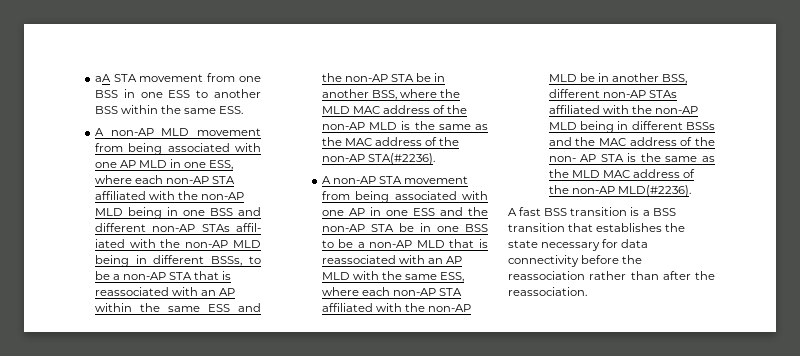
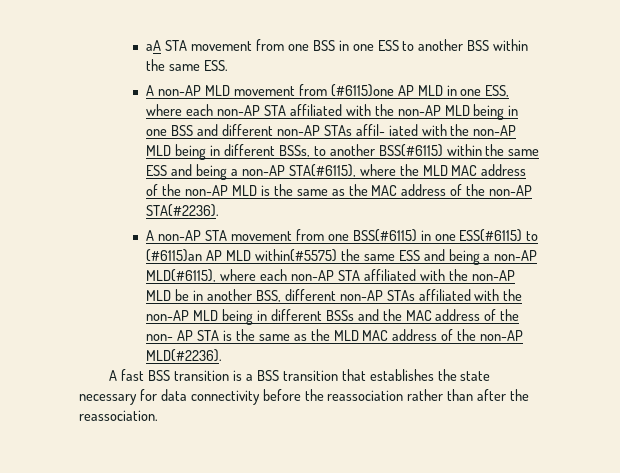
- A non-AP MLD movement from being associated with one AP MLD in one ESS, where each non-AP STA affiliated with the non-AP MLD being in one BSS and different non-AP STAs affil- iated with the non-AP MLD being in different BSSs, to be a non-AP STA that is reassociated with an AP within the same ESS and the non-AP STA be in another BSS, where the MLD MAC address of the non-AP MLD is the same as the MAC address of the non-AP STA(#2236).
+ A non-AP MLD movement from (#6115)one AP MLD in one ESS, where each non-AP STA affiliated with the non-AP MLD being in one BSS and different non-AP STAs affil- iated with the non-AP MLD being in different BSSs, to another BSS(#6115) within the same ESS and being a non-AP STA(#6115), where the MLD MAC address of the non-AP MLD is the same as the MAC address of the non-AP STA(#2236).
- A non-AP STA movement from being associated with one AP in one ESS and the non-AP STA be in one BSS to be a non-AP MLD that is reassociated with an AP MLD with the same ESS, where each non-AP STA affiliated with the non-AP MLD be in another BSS, different non-AP STAs affiliated with the non-AP MLD being in different BSSs and the MAC address of the non- AP STA is the same as the MLD MAC address of the non-AP MLD(#2236).
+ A non-AP STA movement from one BSS(#6115) in one ESS(#6115) to (#6115)an AP MLD within(#5575) the same ESS and being a non-AP MLD(#6115), where each non-AP STA affiliated with the non-AP MLD be in another BSS, different non-AP STAs affiliated with the non-AP MLD being in different BSSs and the MAC address of the non- AP STA is the same as the MLD MAC address of the non-AP MLD(#2236).

